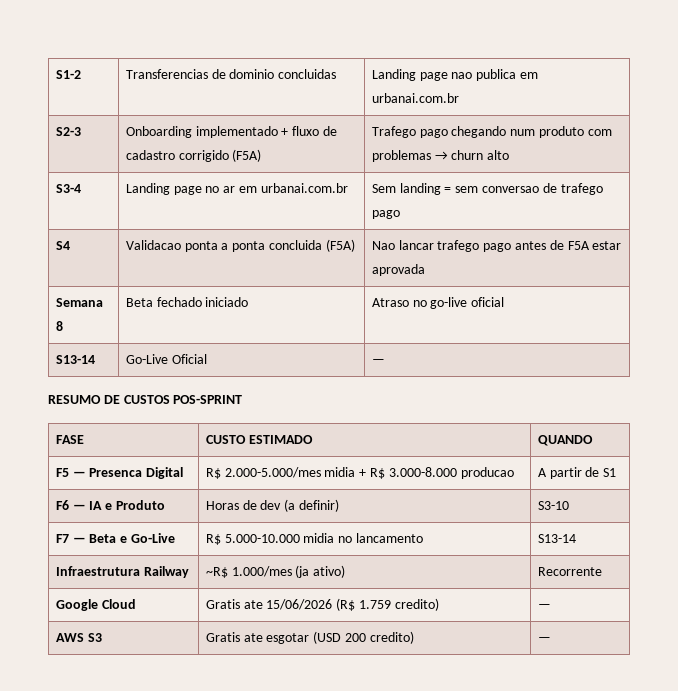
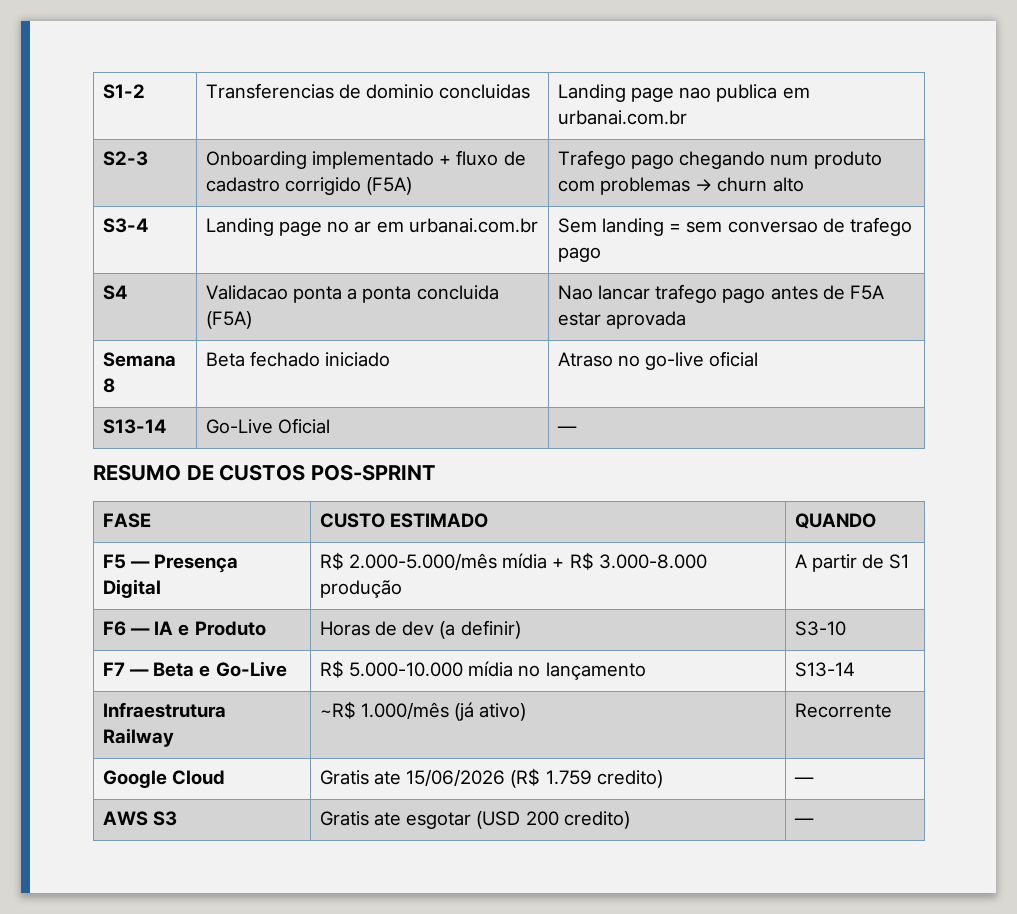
- F5 — Presenca Digital | R$ 2.000-5.000/mes midia + R$ 3.000-8.000 producao | A partir de S1
+ F5 — Presença Digital | R$ 2.000-5.000/mês mídia + R$ 3.000-8.000 produção | A partir de S1
- F7 — Beta e Go-Live | R$ 5.000-10.000 midia no lancamento | S13-14
+ F7 — Beta e Go-Live | R$ 5.000-10.000 mídia no lançamento | S13-14
- Infraestrutura Railway | ~R$ 1.000/mes (ja ativo) | Recorrente
+ Infraestrutura Railway | ~R$ 1.000/mês (já ativo) | Recorrente

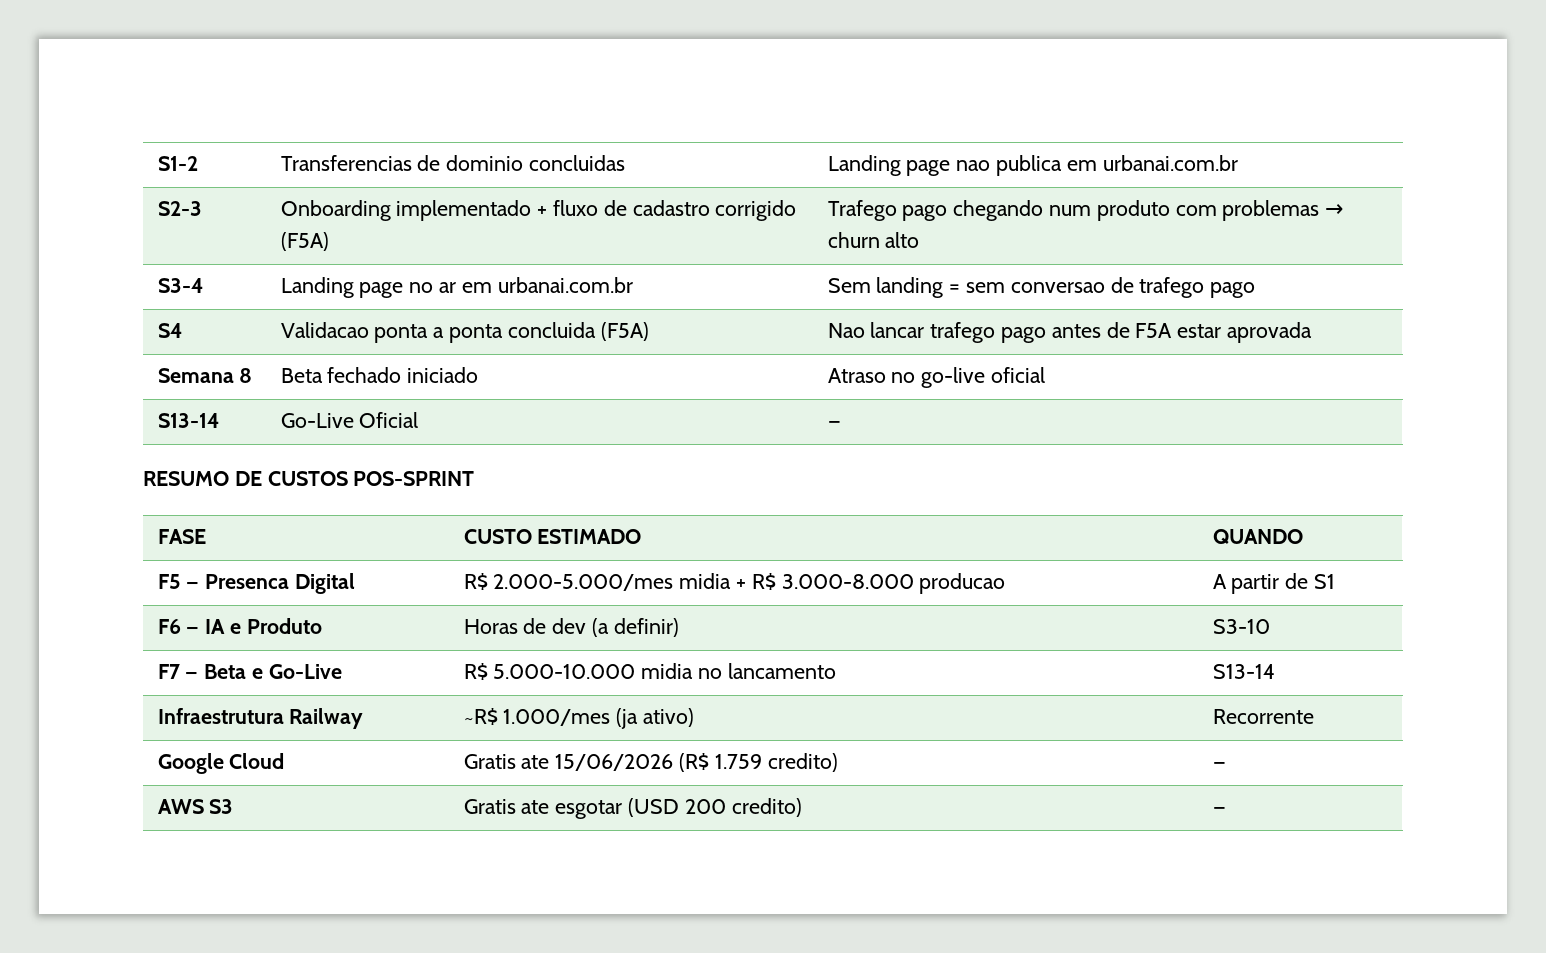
- F5 — Presença Digital | R$ 2.000-5.000/mês mídia + R$ 3.000-8.000 produção | A partir de S1
+ F5 — Presenca Digital | R$ 2.000-5.000/mes midia + R$ 3.000-8.000 producao | A partir de S1
- F7 — Beta e Go-Live | R$ 5.000-10.000 mídia no lançamento | S13-14
+ F7 — Beta e Go-Live | R$ 5.000-10.000 midia no lancamento | S13-14
- Infraestrutura Railway | ~R$ 1.000/mês (já ativo) | Recorrente
+ Infraestrutura Railway | ~R$ 1.000/mes (ja ativo) | Recorrente

